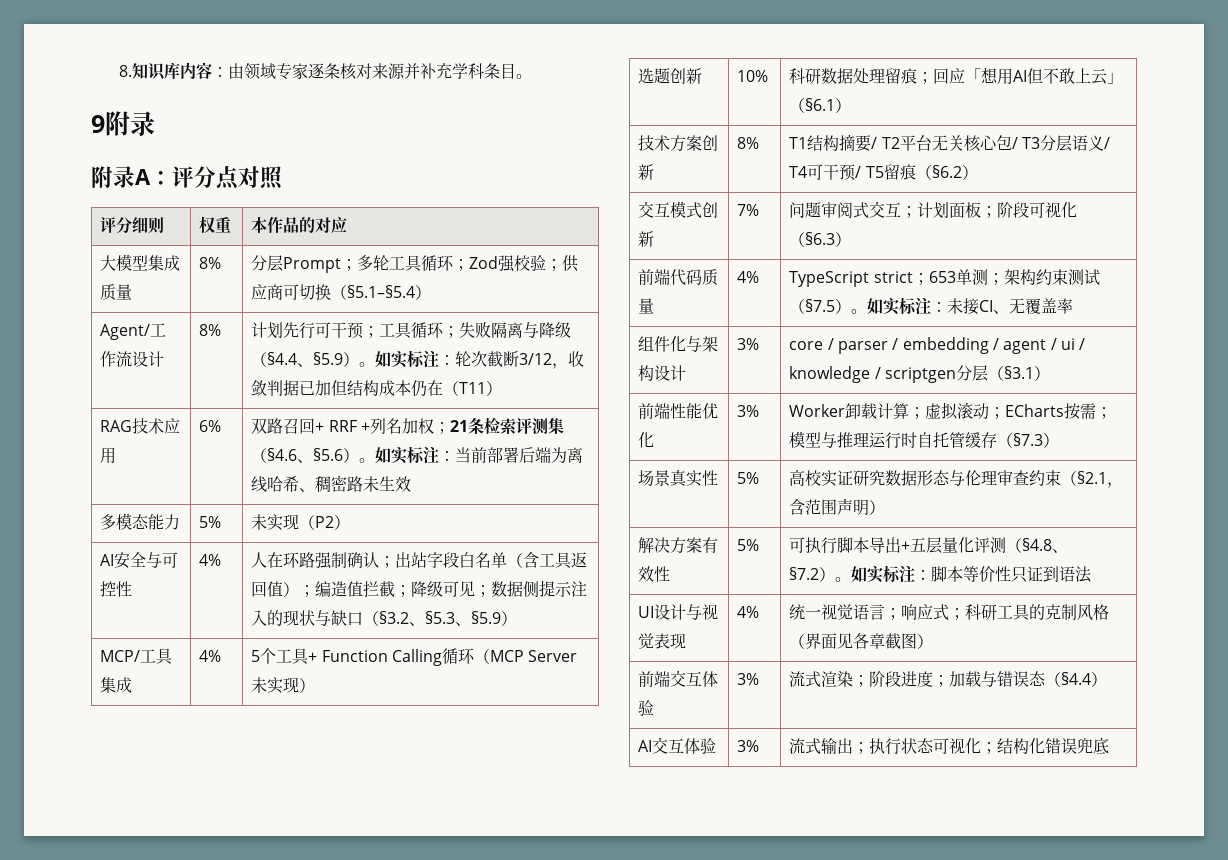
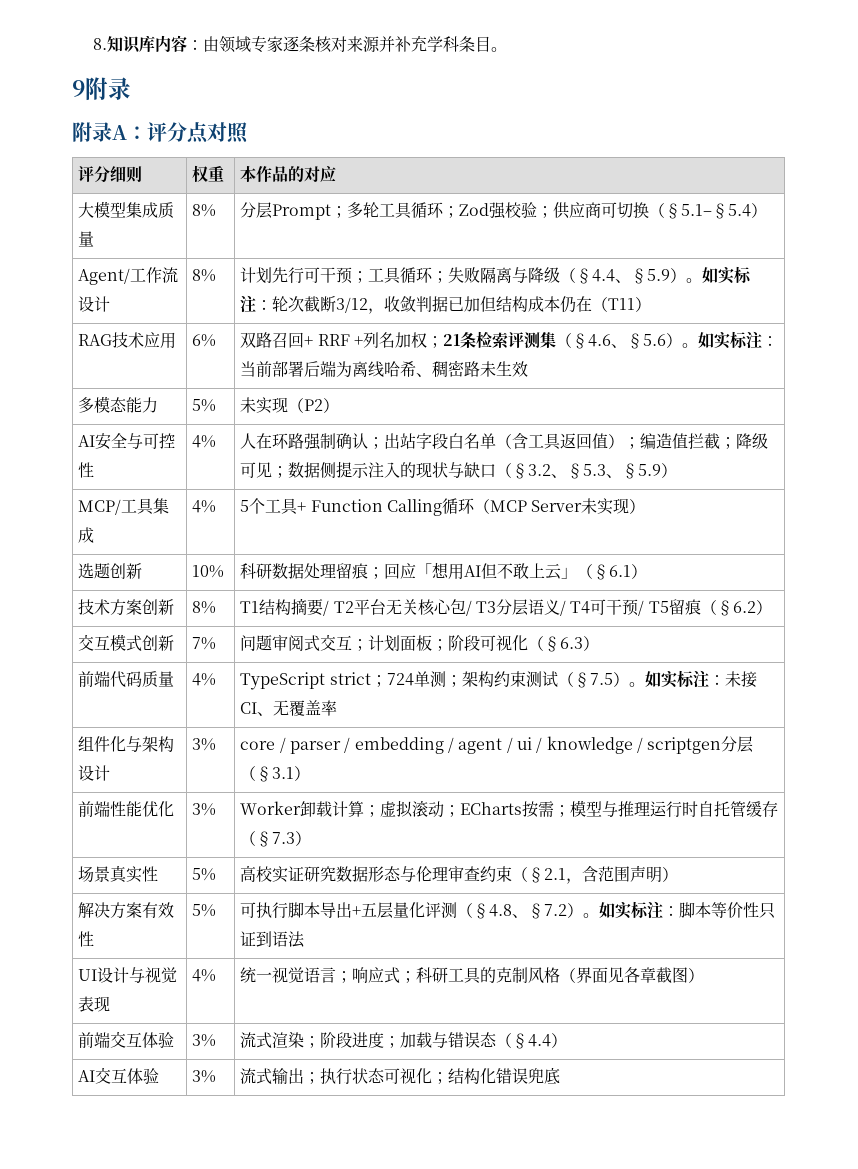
- 前端代码质量 | 4% | TypeScript strict；653单测；架构约束测试（§7.5）。如实标注：未接CI、无覆盖率
+ 前端代码质量 | 4% | TypeScript strict；724单测；架构约束测试（§7.5）。如实标注：未接CI、无覆盖率

